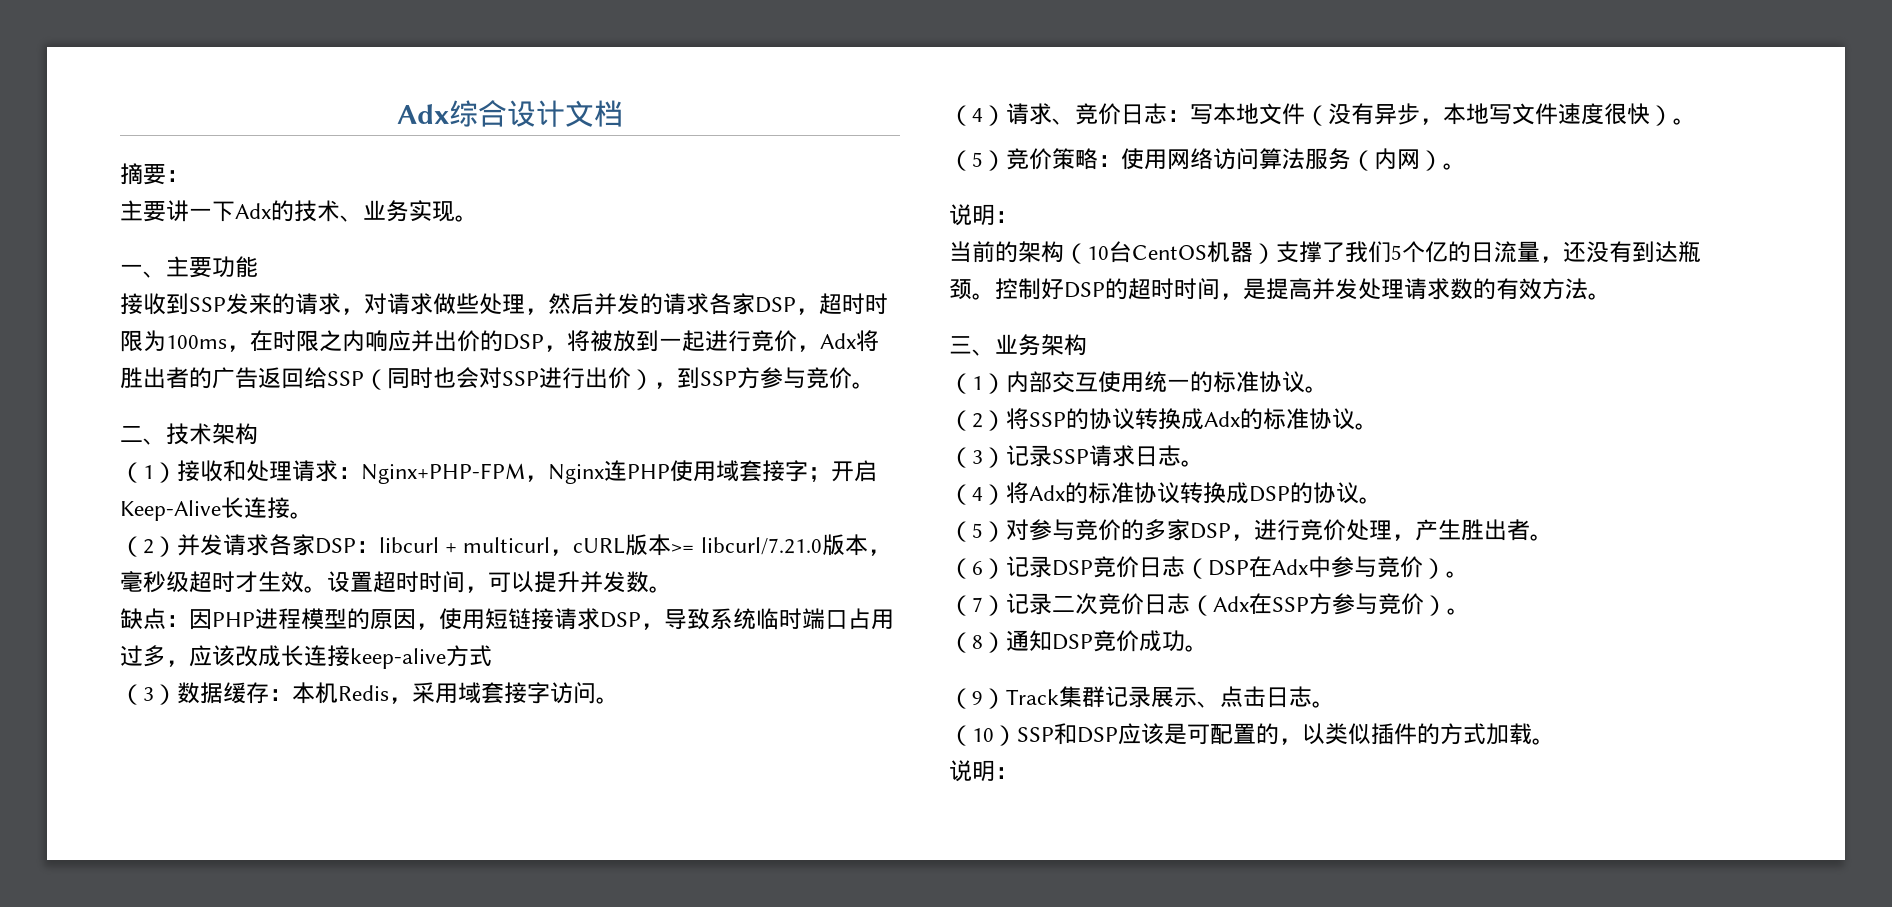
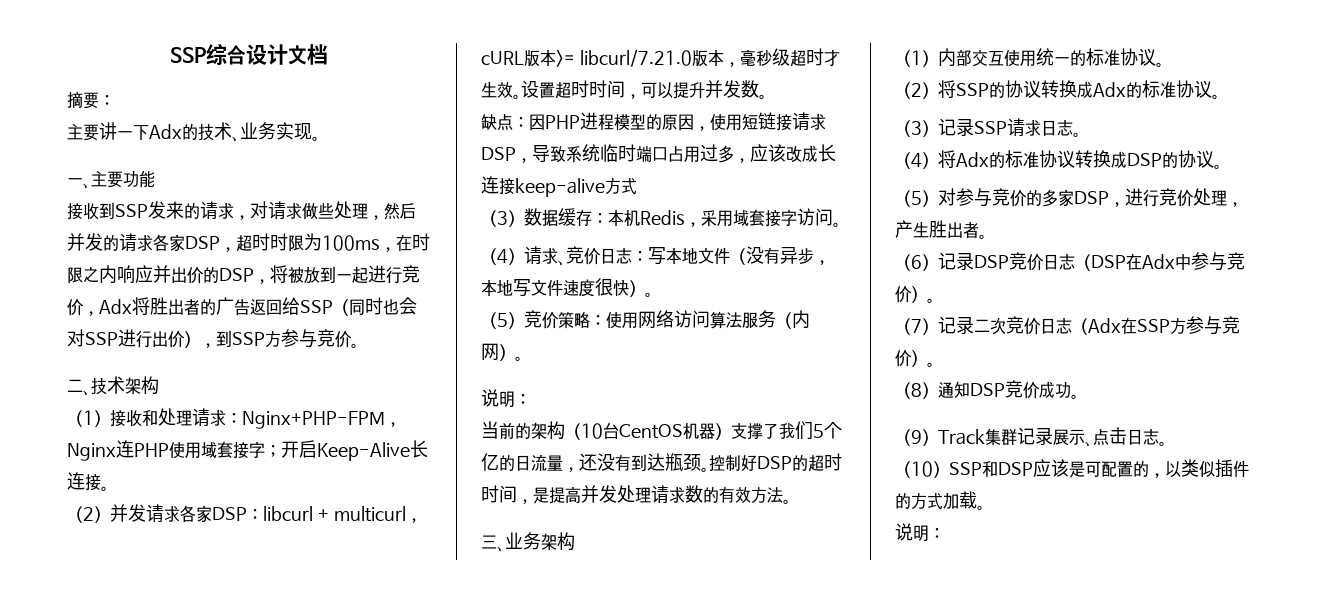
- Adx综合设计文档
+ SSP综合设计文档

